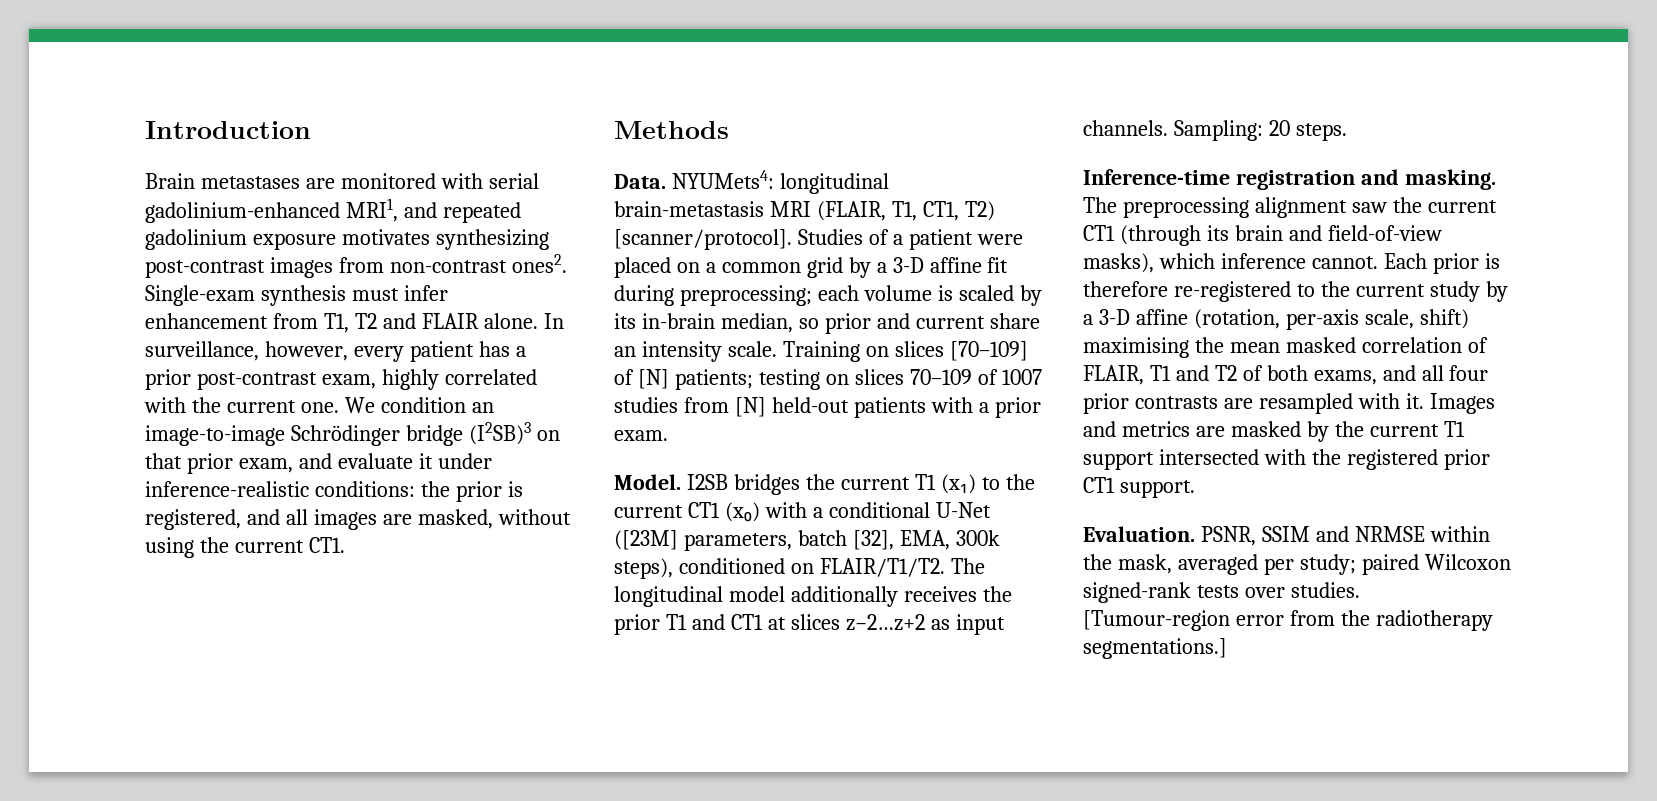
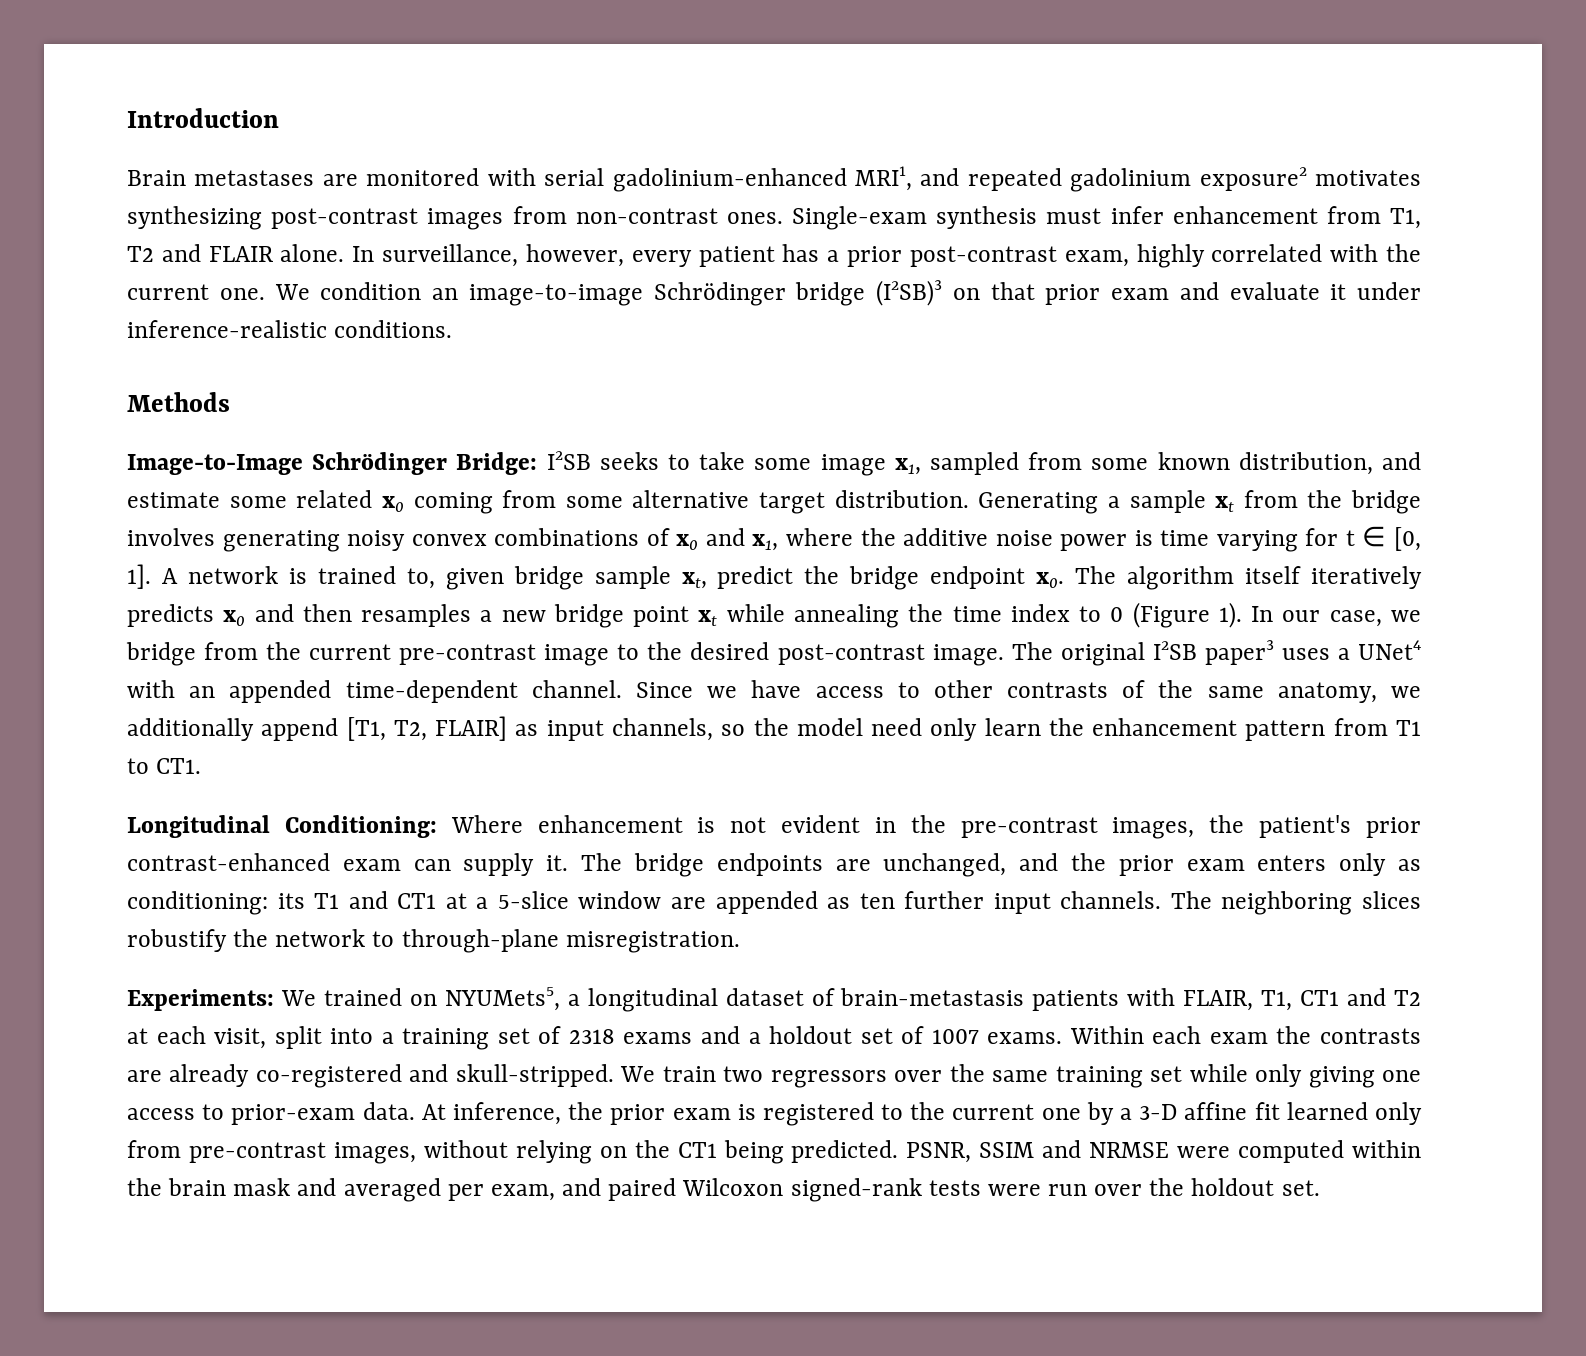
- Brain metastases are monitored with serial gadolinium-enhanced MRI1, and repeated gadolinium exposure motivates synthesizing post-contrast images from non-contrast ones2.
+ Brain metastases are monitored with serial gadolinium-enhanced MRI1, and repeated gadolinium exposure2 motivates synthesizing post-contrast images from non-contrast ones.
- We condition an image-to-image Schrödinger bridge (I2SB)3 on that prior exam, and evaluate it under inference-realistic conditions: the prior is registered, and all images are masked, without using the current CT1.
+ We condition an image-to-image Schrödinger bridge (I2SB)3 on that prior exam and evaluate it under inference-realistic conditions.
  Methods
- Data. NYUMets4: longitudinal brain-metastasis MRI (FLAIR, T1, CT1, T2) [scanner/protocol]. Studies of a patient were placed on a common grid by a 3-D affine fit during preprocessing; each volume is scaled by its in-brain median, so prior and current share an intensity scale. Training on slices [70–109] of [N] patients; testing on slices 70–109 of 1007 studies from [N] held-out patients with a prior exam.
- Model. I2SB bridges the current T1 (x₁) to the current CT1 (x₀) with a conditional U-Net ([23M] parameters, batch [32], EMA, 300k steps), conditioned on FLAIR/T1/T2. The longitudinal model additionally receives the prior T1 and CT1 at slices z−2…z+2 as input channels. Sampling: 20 steps.
- Inference-time registration and masking. The preprocessing alignment saw the current CT1 (through its brain and field-of-view masks), which inference cannot. Each prior is therefore re-registered to the current study by a 3-D affine (rotation, per-axis scale, shift) maximising the mean masked correlation of FLAIR, T1 and T2 of both exams, and all four prior contrasts are resampled with it. Images and metrics are masked by the current T1 support intersected with the registered prior CT1 support.
- Evaluation. PSNR, SSIM and NRMSE within the mask, averaged per study; paired Wilcoxon signed-rank tests over studies. [Tumour-region error from the radiotherapy segmentations.]
+ Image-to-Image Schrödinger Bridge: I2SB seeks to take some image x1, sampled from some known distribution, and estimate some related x0 coming from some alternative target distribution. Generating a sample xt from the bridge involves generating noisy convex combinations of x0 and x1, where the additive noise power is time varying for t ∈ [0, 1]. A network is trained to, given bridge sample xt, predict the bridge endpoint x0. The algorithm itself iteratively predicts x0 and then resamples a new bridge point xt while annealing the time index to 0 (Figure 1). In our case, we bridge from the current pre-contrast image to the desired post-contrast image. The original I2SB paper3 uses a UNet4 with an appended time-dependent channel. Since we have access to other contrasts of the same anatomy, we additionally append [T1, T2, FLAIR] as input channels, so the model need only learn the enhancement pattern from T1 to CT1.
+ Longitudinal Conditioning: Where enhancement is not evident in the pre-contrast images, the patient's prior contrast-enhanced exam can supply it. The bridge endpoints are unchanged, and the prior exam enters only as conditioning: its T1 and CT1 at a 5-slice window are appended as ten further input channels. The neighboring slices robustify the network to through-plane misregistration.
+ Experiments: We trained on NYUMets5, a longitudinal dataset of brain-metastasis patients with FLAIR, T1, CT1 and T2 at each visit, split into a training set of 2318 exams and a holdout set of 1007 exams. Within each exam the contrasts are already co-registered and skull-stripped. We train two regressors over the same training set while only giving one access to prior-exam data. At inference, the prior exam is registered to the current one by a 3-D affine fit learned only from pre-contrast images, without relying on the CT1 being predicted. PSNR, SSIM and NRMSE were computed within the brain mask and averaged per exam, and paired Wilcoxon signed-rank tests were run over the holdout set.

